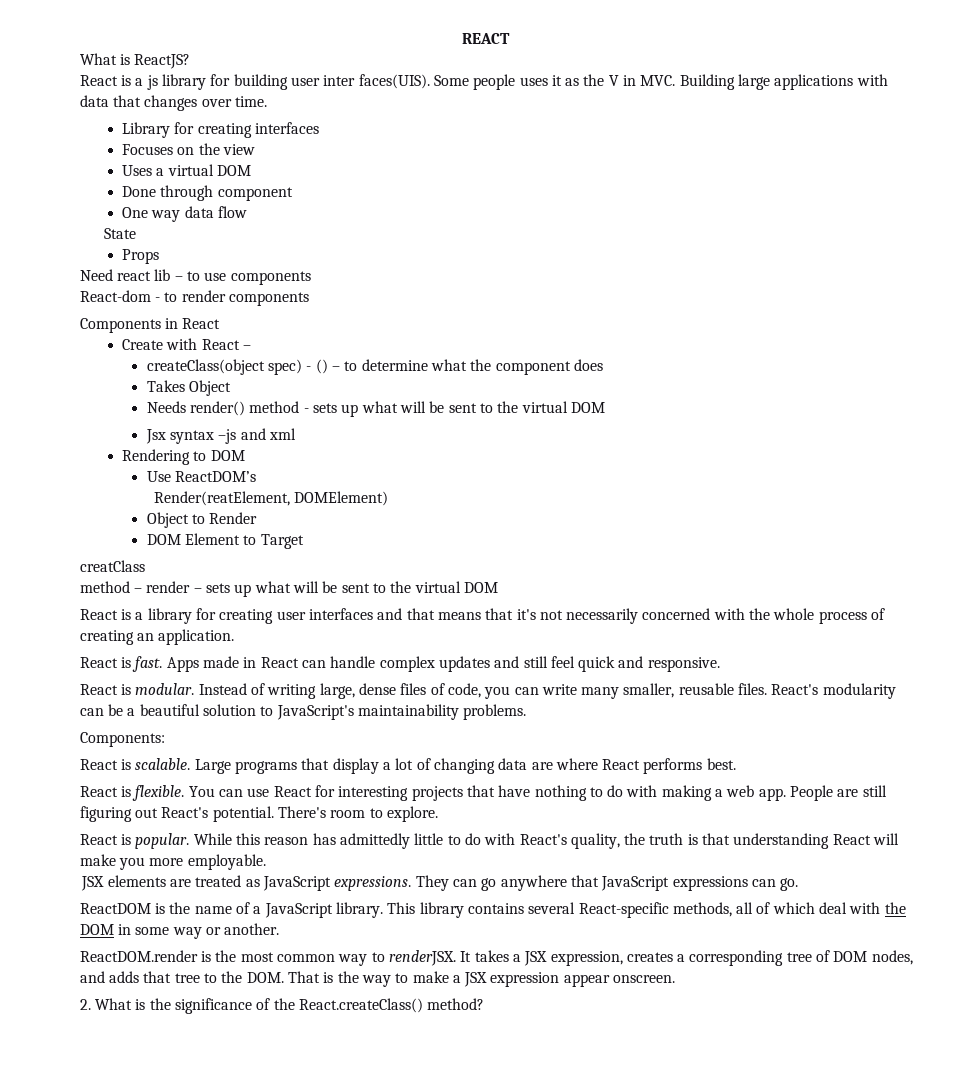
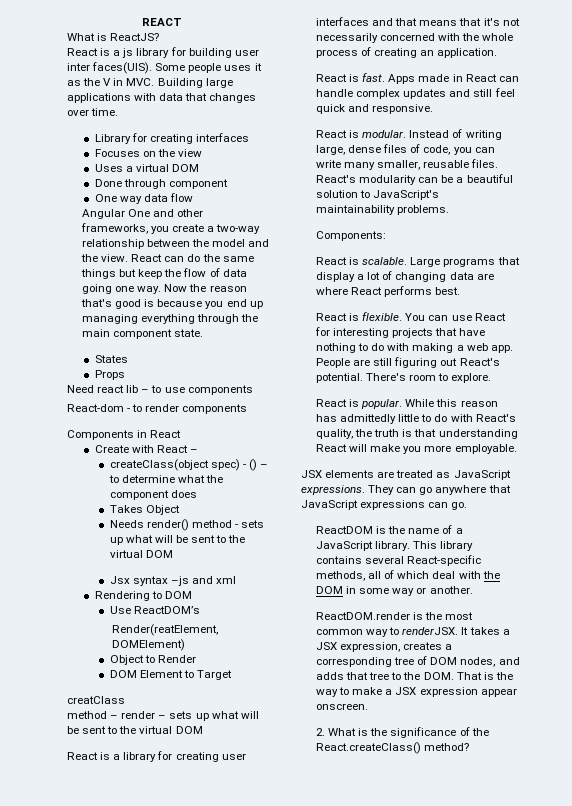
- State
+ Angular One and other frameworks, you create a two-way relationship between the model and the view. React can do the same things but keep the flow of data going one way. Now the reason that's good is because you end up managing everything through the main component state.
+ States

